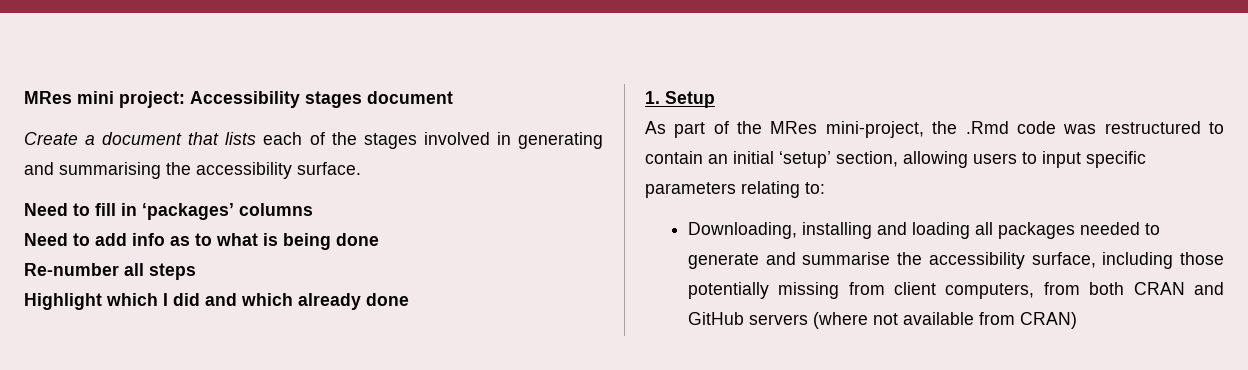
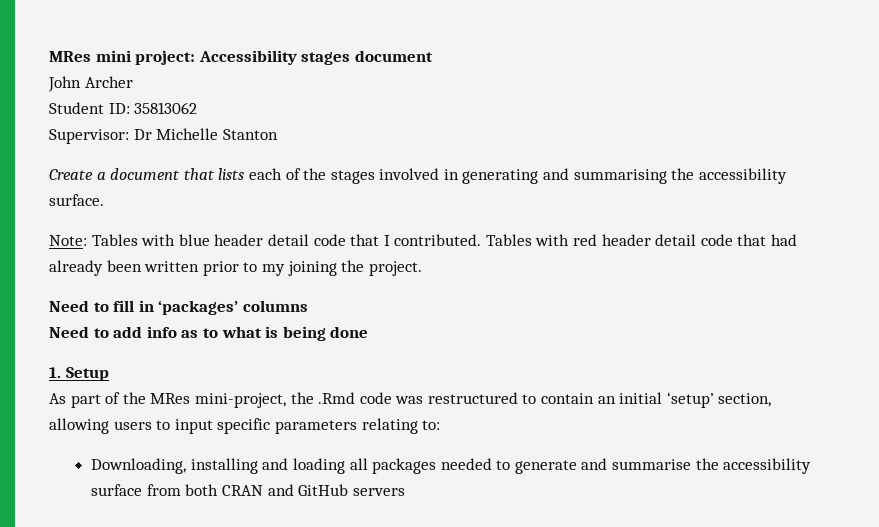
+ John Archer
+ Student ID: 35813062
+ Supervisor: Dr Michelle Stanton
+ Note: Tables with blue header detail code that I contributed. Tables with red header detail code that had already been written prior to my joining the project.
- Re-number all steps
- Highlight which I did and which already done
- Downloading, installing and loading all packages needed to generate and summarise the accessibility surface, including those potentially missing from client computers, from both CRAN and GitHub servers (where not available from CRAN)
+ Downloading, installing and loading all packages needed to generate and summarise the accessibility surface from both CRAN and GitHub servers

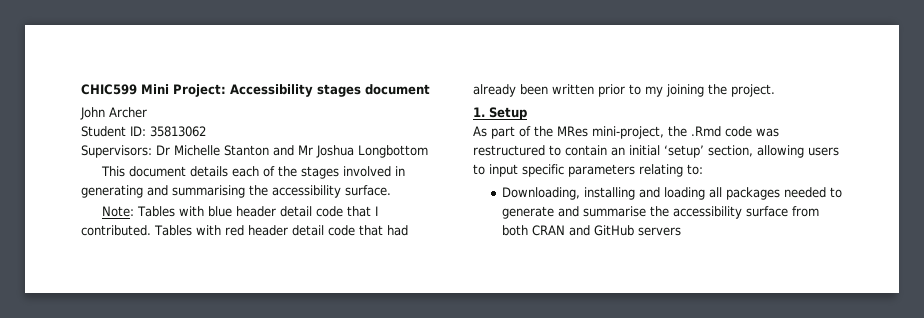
- MRes mini project: Accessibility stages document
+ CHIC599 Mini Project: Accessibility stages document
- Supervisor: Dr Michelle Stanton
- Create a document that lists each of the stages involved in generating and summarising the accessibility surface.
+ Supervisors: Dr Michelle Stanton and Mr Joshua Longbottom
+ This document details each of the stages involved in generating and summarising the accessibility surface.
- Need to fill in ‘packages’ columns
- Need to add info as to what is being done

